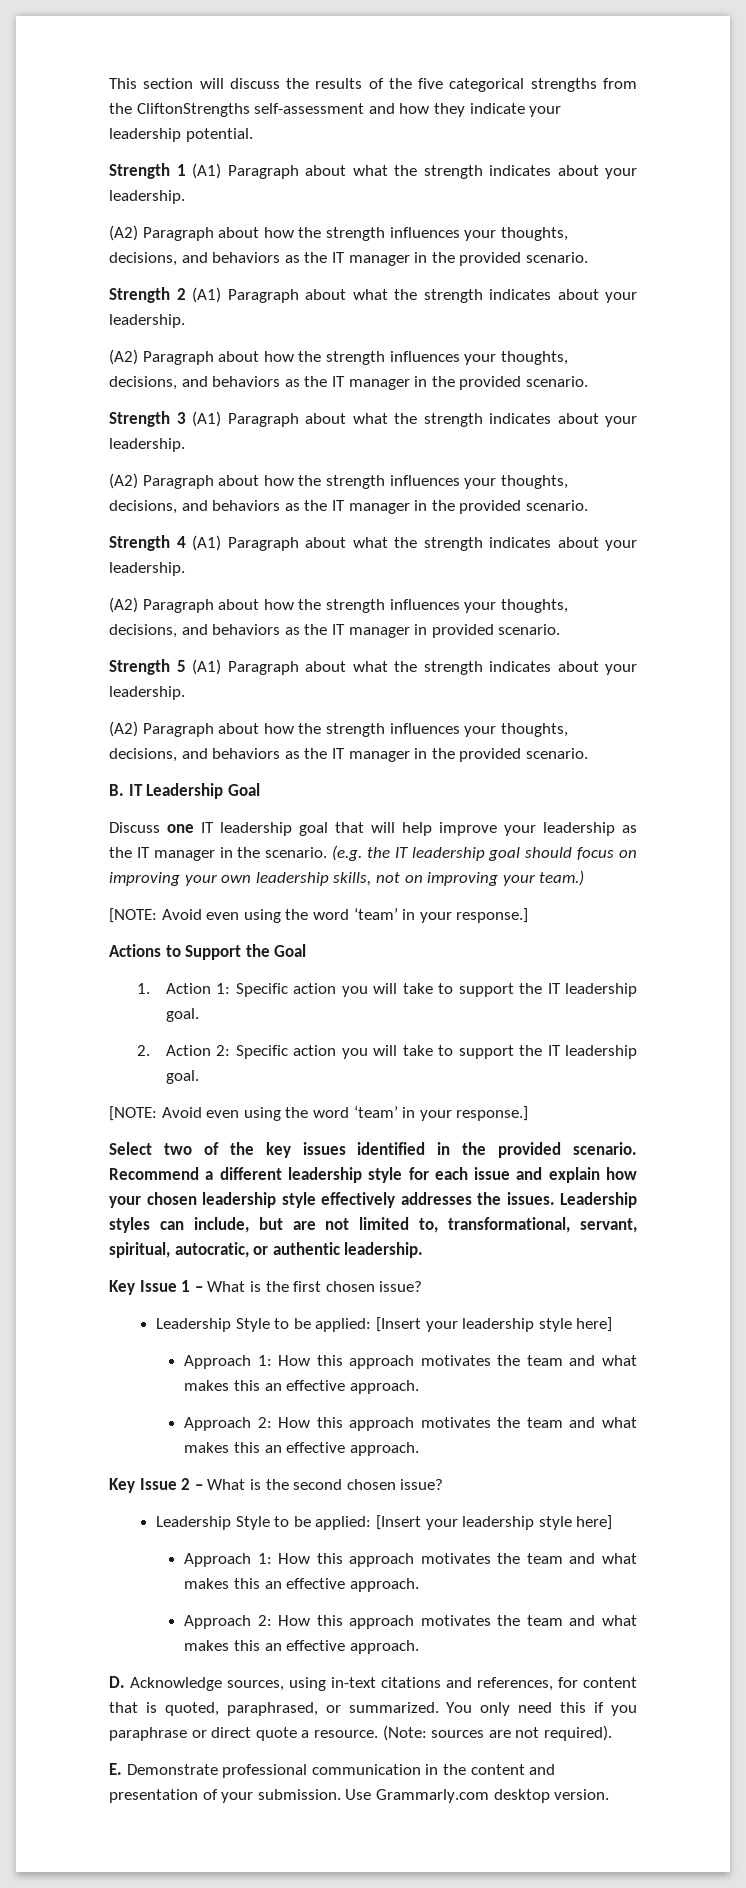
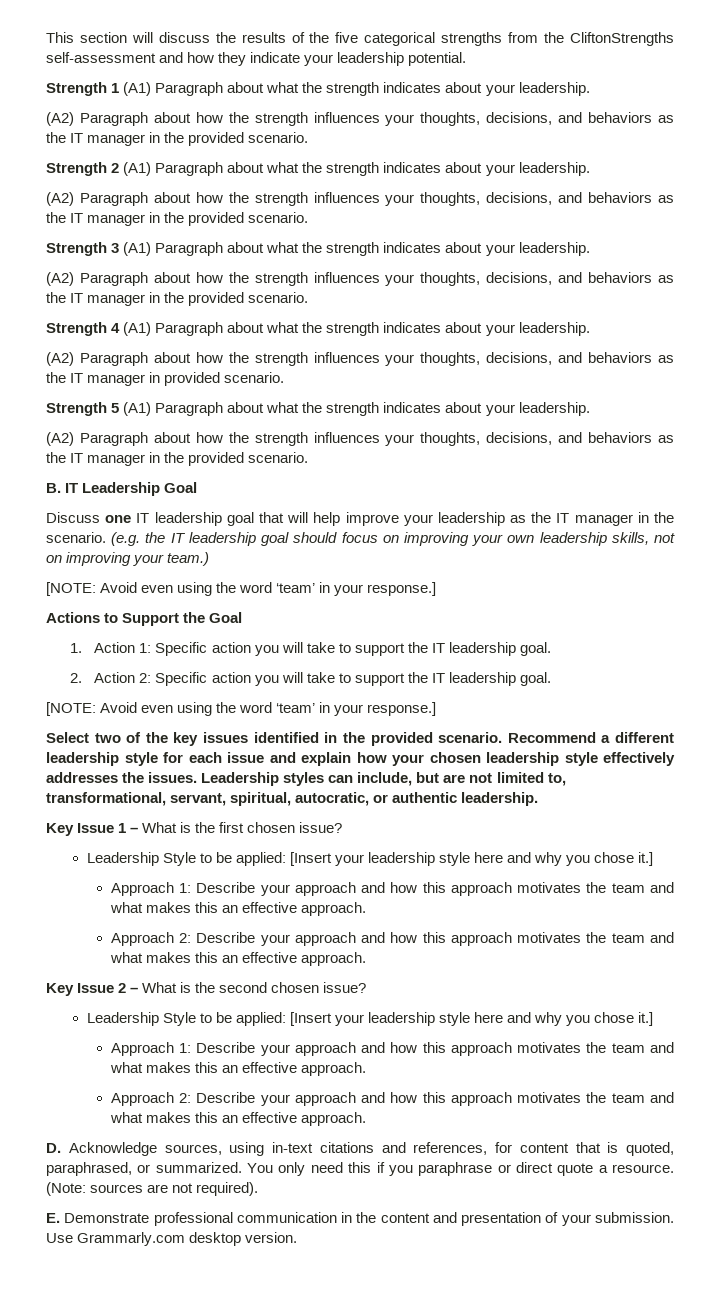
  Key Issue 1 – What is the first chosen issue?
- Leadership Style to be applied: [Insert your leadership style here]
- Approach 1: How this approach motivates the team and what makes this an effective approach.
- Approach 2: How this approach motivates the team and what makes this an effective approach.
+ Leadership Style to be applied: [Insert your leadership style here and why you chose it.]
+ Approach 1: Describe your approach and how this approach motivates the team and what makes this an effective approach.
+ Approach 2: Describe your approach and how this approach motivates the team and what makes this an effective approach.
  Key Issue 2 – What is the second chosen issue?
- Leadership Style to be applied: [Insert your leadership style here]
- Approach 1: How this approach motivates the team and what makes this an effective approach.
- Approach 2: How this approach motivates the team and what makes this an effective approach.
+ Leadership Style to be applied: [Insert your leadership style here and why you chose it.]
+ Approach 1: Describe your approach and how this approach motivates the team and what makes this an effective approach.
+ Approach 2: Describe your approach and how this approach motivates the team and what makes this an effective approach.

